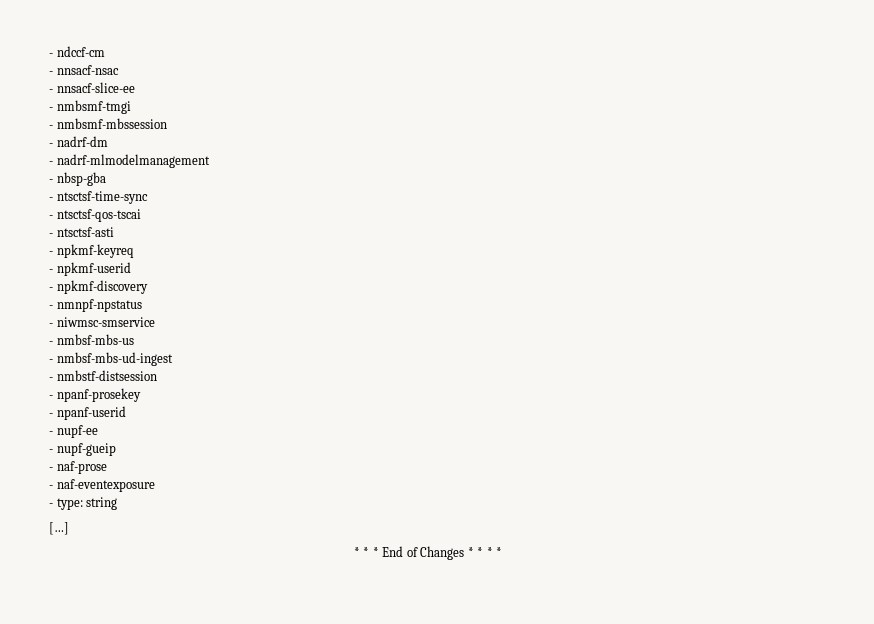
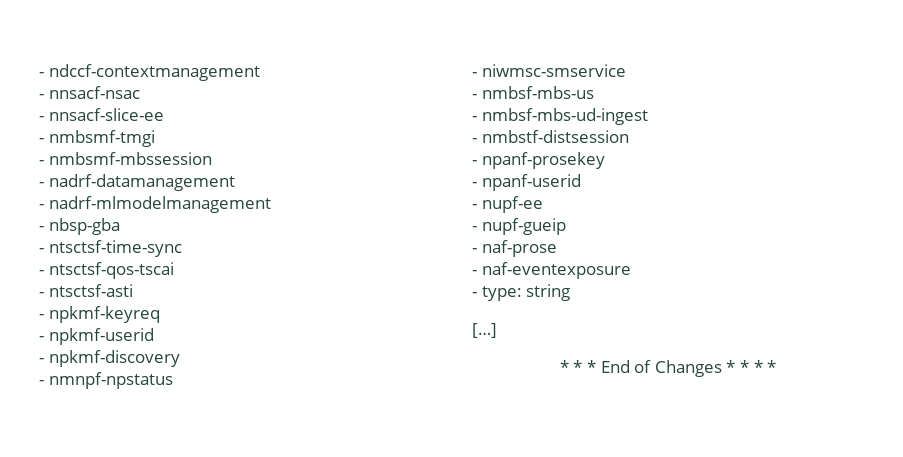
- - ndccf-cm
+ - ndccf-contextmanagement
- - nadrf-dm
+ - nadrf-datamanagement

